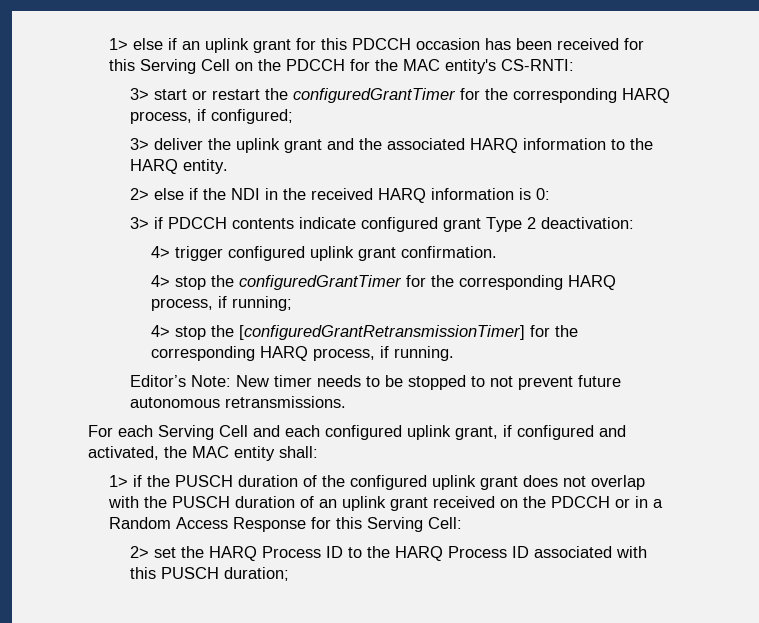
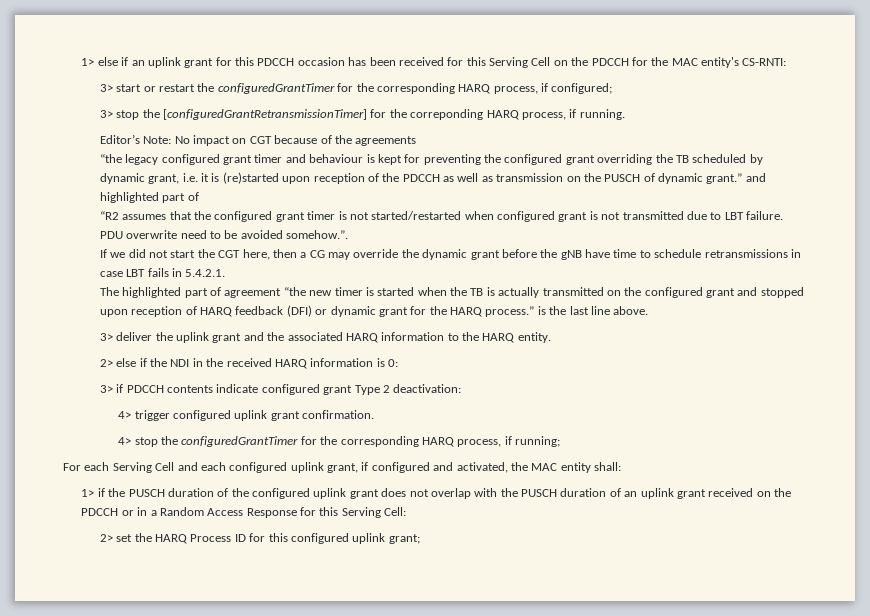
+ 3> stop the [configuredGrantRetransmissionTimer] for the correponding HARQ process, if running.
+ Editor’s Note: No impact on CGT because of the agreements
+ “the legacy configured grant timer and behaviour is kept for preventing the configured grant overriding the TB scheduled by dynamic grant, i.e. it is (re)started upon reception of the PDCCH as well as transmission on the PUSCH of dynamic grant.” and highlighted part of
+ “R2 assumes that the configured grant timer is not started/restarted when configured grant is not transmitted due to LBT failure. PDU overwrite need to be avoided somehow.”.
+ If we did not start the CGT here, then a CG may override the dynamic grant before the gNB have time to schedule retransmissions in case LBT fails in 5.4.2.1.
+ The highlighted part of agreement “the new timer is started when the TB is actually transmitted on the configured grant and stopped upon reception of HARQ feedback (DFI) or dynamic grant for the HARQ process.” is the last line above.
- 4> stop the [configuredGrantRetransmissionTimer] for the corresponding HARQ process, if running.
- Editor’s Note: New timer needs to be stopped to not prevent future autonomous retransmissions.
- 2> set the HARQ Process ID to the HARQ Process ID associated with this PUSCH duration;
+ 2> set the HARQ Process ID for this configured uplink grant;

